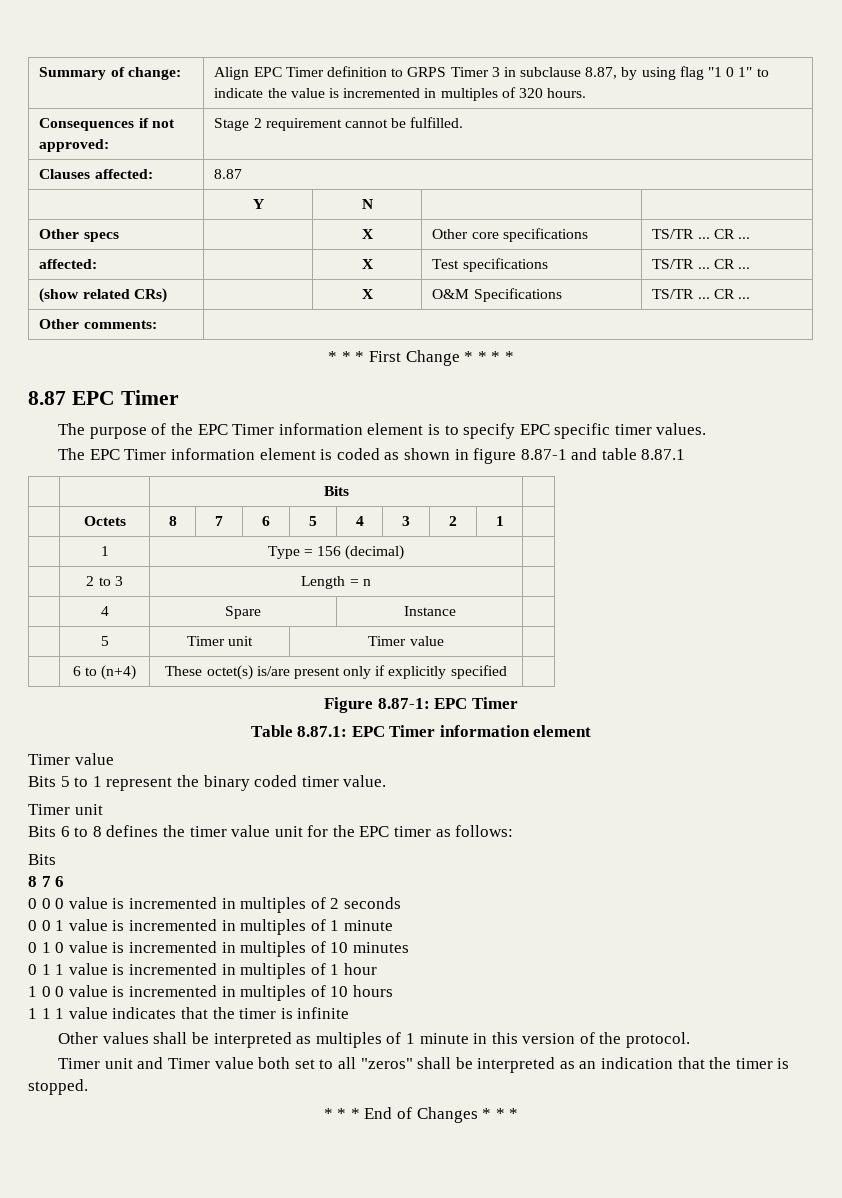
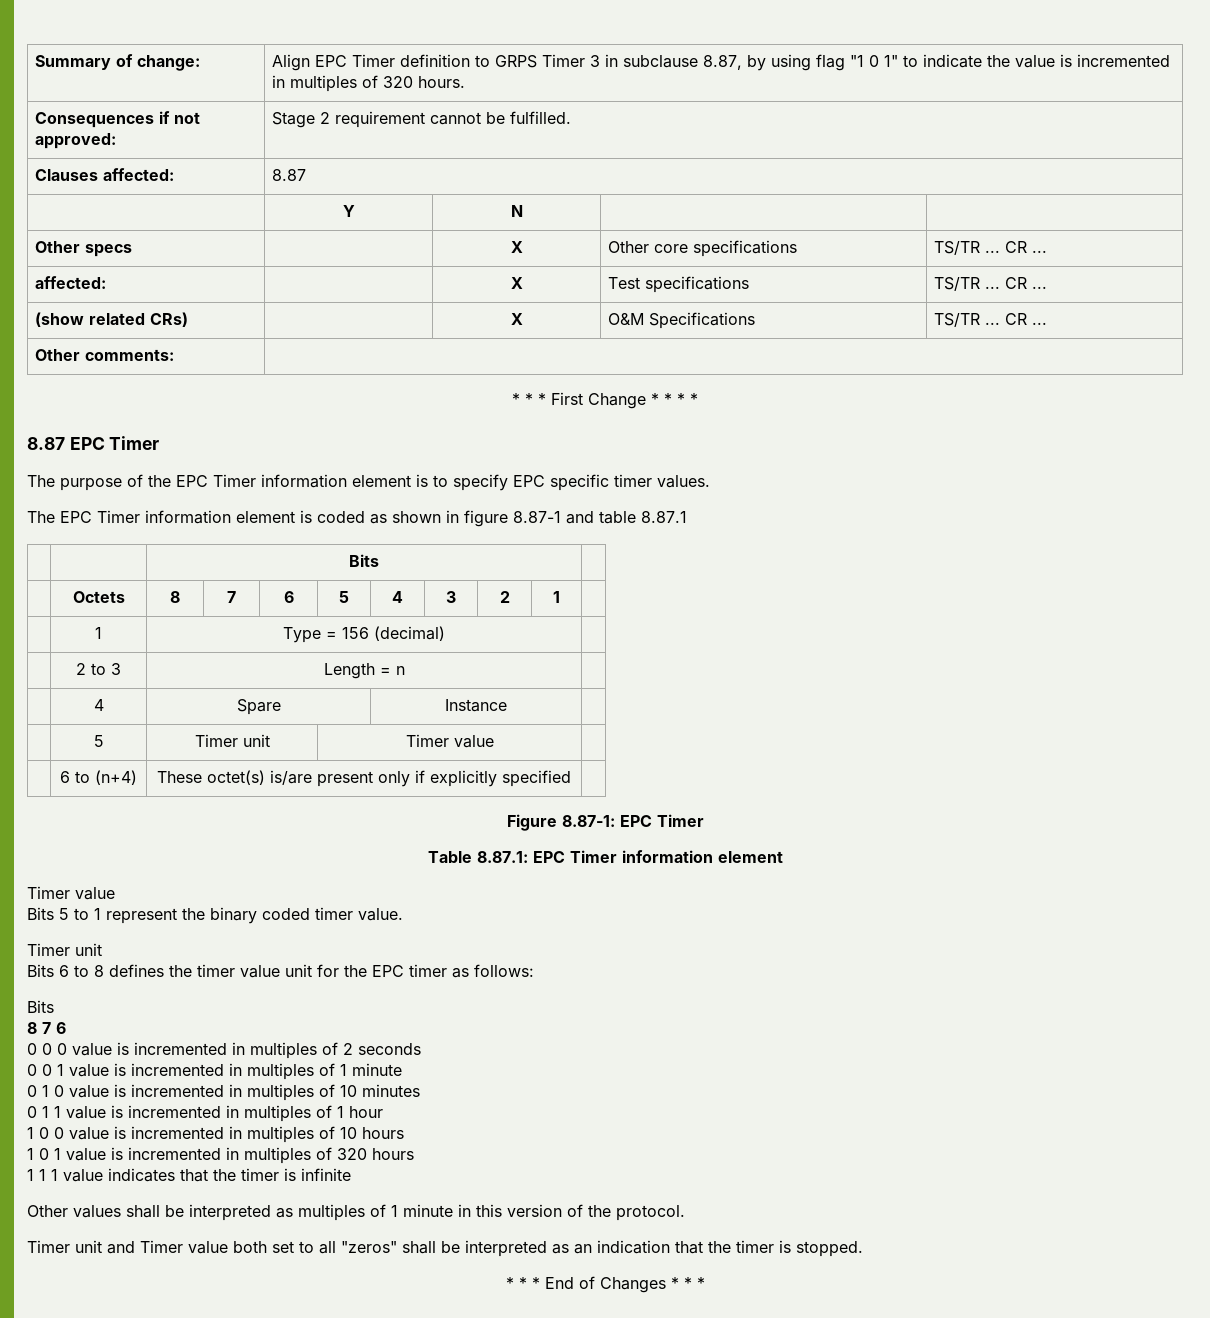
+ 1 0 1 value is incremented in multiples of 320 hours

